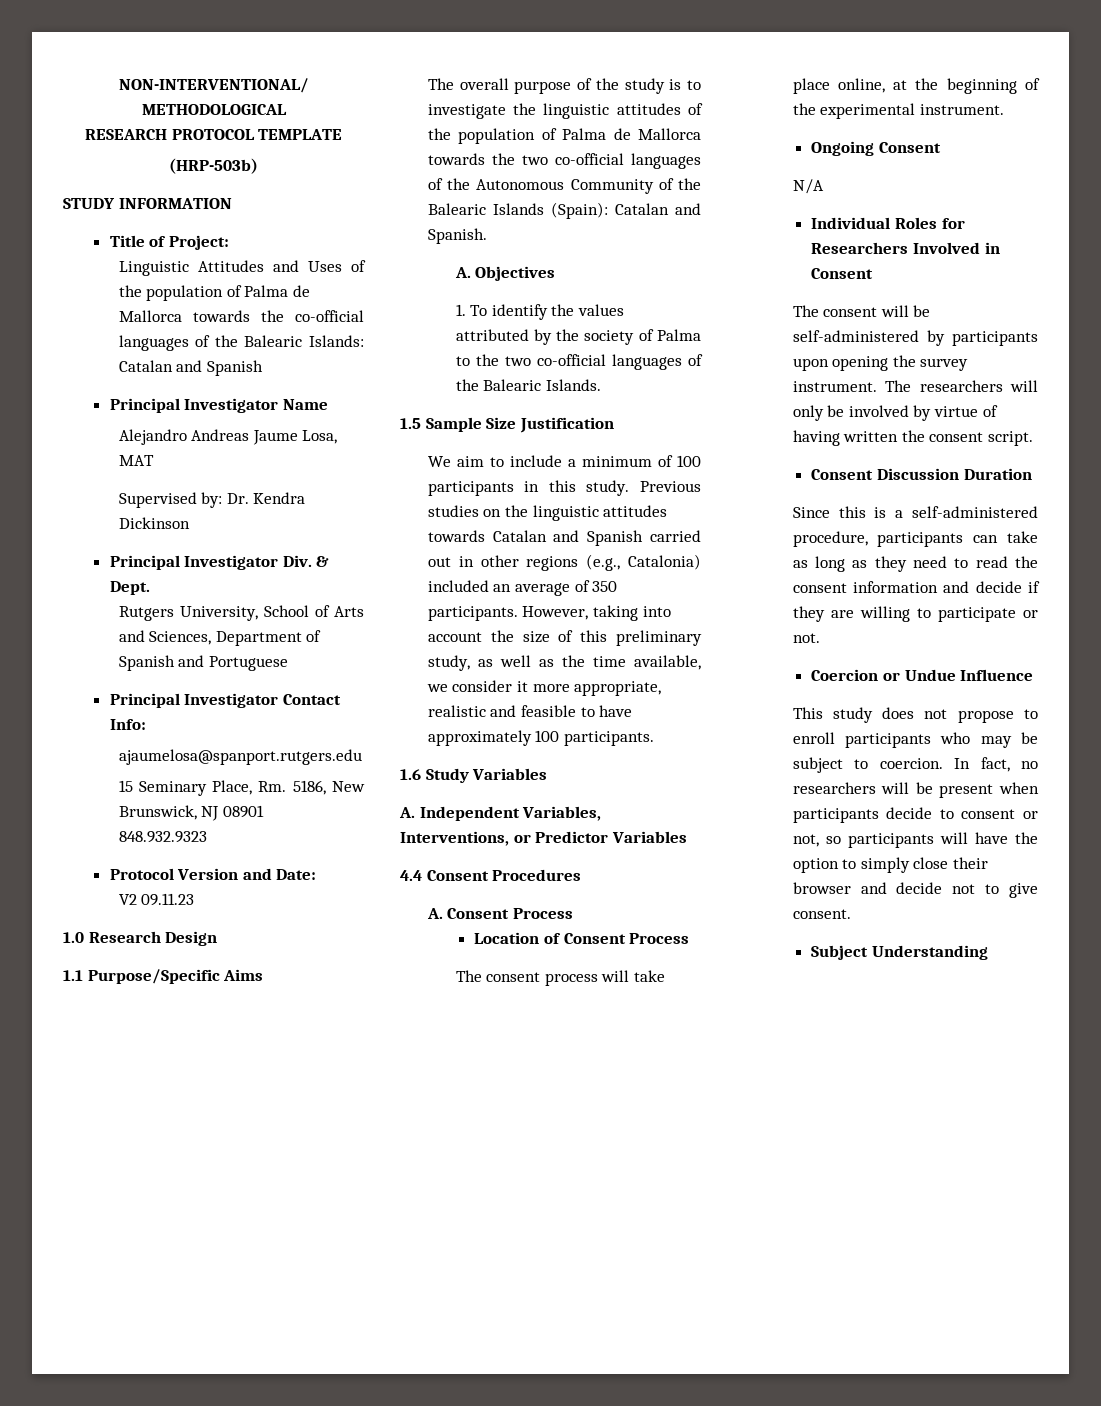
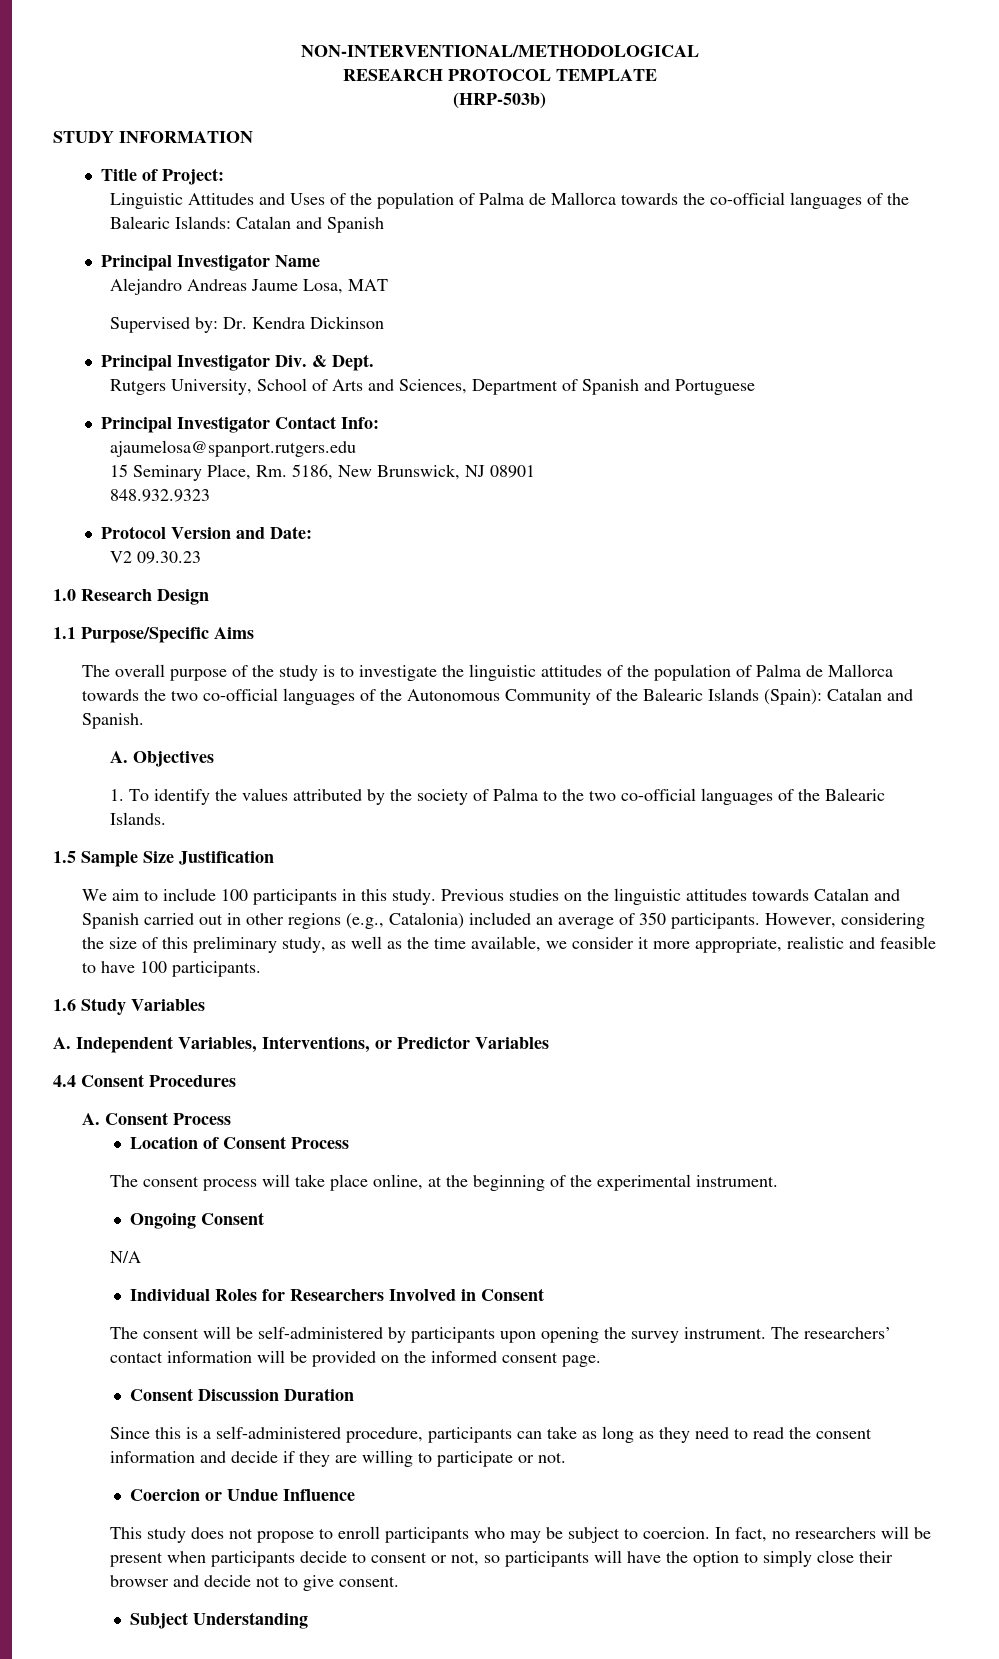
- V2 09.11.23
+ V2 09.30.23
- We aim to include a minimum of 100 participants in this study.
+ We aim to include 100 participants in this study.
- However, taking into account the size of this preliminary study, as well as the time available, we consider it more appropriate, realistic and feasible to have approximately 100 participants.
+ However, considering the size of this preliminary study, as well as the time available, we consider it more appropriate, realistic and feasible to have 100 participants.
- The researchers will only be involved by virtue of having written the consent script.
+ The researchers’ contact information will be provided on the informed consent page.

